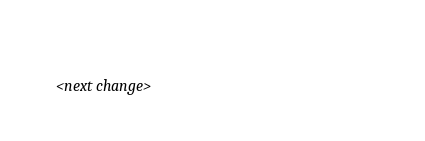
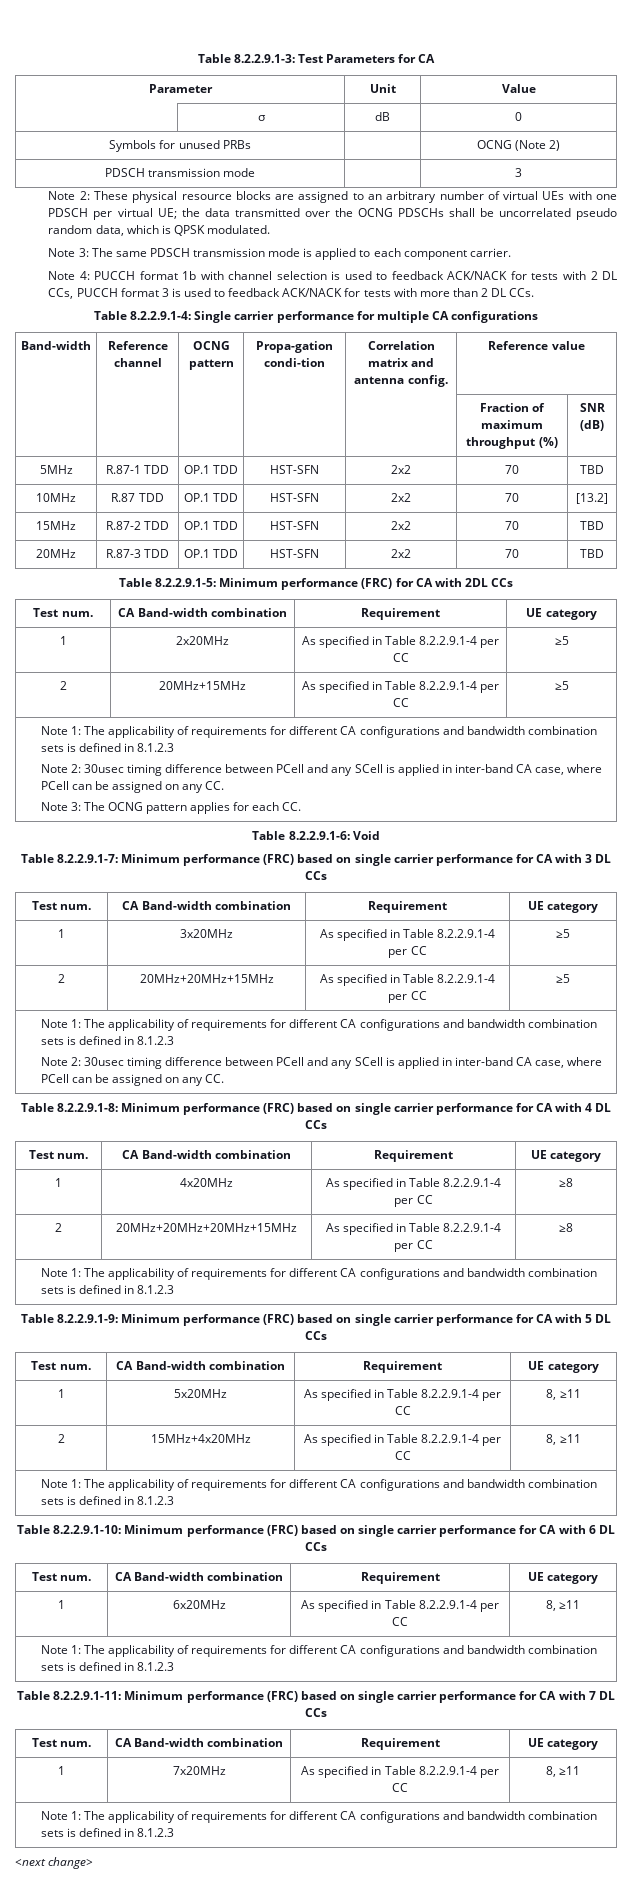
+ Table 8.2.2.9.1-3: Test Parameters for CA
+ Parameter | Unit | Value
+ | σ | dB | 0
+ Symbols for unused PRBs | | OCNG (Note 2)
+ PDSCH transmission mode | | 3
+ Note 2: These physical resource blocks are assigned to an arbitrary number of virtual UEs with one PDSCH per virtual UE; the data transmitted over the OCNG PDSCHs shall be uncorrelated pseudo random data, which is QPSK modulated.
+ Note 3: The same PDSCH transmission mode is applied to each component carrier.
+ Note 4: PUCCH format 1b with channel selection is used to feedback ACK/NACK for tests with 2 DL CCs, PUCCH format 3 is used to feedback ACK/NACK for tests with more than 2 DL CCs.
+ Table 8.2.2.9.1-4: Single carrier performance for multiple CA configurations
+ Band-width | Reference channel | OCNG pattern | Propa-gation condi-tion | Correlation matrix and antenna config. | Reference value
+ | | | | | Fraction of maximum throughput (%) | SNR (dB)
+ 5MHz | R.87-1 TDD | OP.1 TDD | HST-SFN | 2x2 | 70 | TBD
+ 10MHz | R.87 TDD | OP.1 TDD | HST-SFN | 2x2 | 70 | [13.2]
+ 15MHz | R.87-2 TDD | OP.1 TDD | HST-SFN | 2x2 | 70 | TBD
+ 20MHz | R.87-3 TDD | OP.1 TDD | HST-SFN | 2x2 | 70 | TBD
+ Table 8.2.2.9.1-5: Minimum performance (FRC) for CA with 2DL CCs
+ Test num. | CA Band-width combination | Requirement | UE category
+ 1 | 2x20MHz | As specified in Table 8.2.2.9.1-4 per CC | ≥5
+ 2 | 20MHz+15MHz | As specified in Table 8.2.2.9.1-4 per CC | ≥5
+ Note 1: The applicability of requirements for different CA configurations and bandwidth combination sets is defined in 8.1.2.3
+ Note 2: 30usec timing difference between PCell and any SCell is applied in inter-band CA case, where PCell can be assigned on any CC.
+ Note 3: The OCNG pattern applies for each CC.
+ Table 8.2.2.9.1-6: Void
+ Table 8.2.2.9.1-7: Minimum performance (FRC) based on single carrier performance for CA with 3 DL CCs
+ Test num. | CA Band-width combination | Requirement | UE category
+ 1 | 3x20MHz | As specified in Table 8.2.2.9.1-4 per CC | ≥5
+ 2 | 20MHz+20MHz+15MHz | As specified in Table 8.2.2.9.1-4 per CC | ≥5
+ Note 1: The applicability of requirements for different CA configurations and bandwidth combination sets is defined in 8.1.2.3
+ Note 2: 30usec timing difference between PCell and any SCell is applied in inter-band CA case, where PCell can be assigned on any CC.
+ Table 8.2.2.9.1-8: Minimum performance (FRC) based on single carrier performance for CA with 4 DL CCs
+ Test num. | CA Band-width combination | Requirement | UE category
+ 1 | 4x20MHz | As specified in Table 8.2.2.9.1-4 per CC | ≥8
+ 2 | 20MHz+20MHz+20MHz+15MHz | As specified in Table 8.2.2.9.1-4 per CC | ≥8
+ Note 1: The applicability of requirements for different CA configurations and bandwidth combination sets is defined in 8.1.2.3
+ Table 8.2.2.9.1-9: Minimum performance (FRC) based on single carrier performance for CA with 5 DL CCs
+ Test num. | CA Band-width combination | Requirement | UE category
+ 1 | 5x20MHz | As specified in Table 8.2.2.9.1-4 per CC | 8, ≥11
+ 2 | 15MHz+4x20MHz | As specified in Table 8.2.2.9.1-4 per CC | 8, ≥11
+ Note 1: The applicability of requirements for different CA configurations and bandwidth combination sets is defined in 8.1.2.3
+ Table 8.2.2.9.1-10: Minimum performance (FRC) based on single carrier performance for CA with 6 DL CCs
+ Test num. | CA Band-width combination | Requirement | UE category
+ 1 | 6x20MHz | As specified in Table 8.2.2.9.1-4 per CC | 8, ≥11
+ Note 1: The applicability of requirements for different CA configurations and bandwidth combination sets is defined in 8.1.2.3
+ Table 8.2.2.9.1-11: Minimum performance (FRC) based on single carrier performance for CA with 7 DL CCs
+ Test num. | CA Band-width combination | Requirement | UE category
+ 1 | 7x20MHz | As specified in Table 8.2.2.9.1-4 per CC | 8, ≥11
+ Note 1: The applicability of requirements for different CA configurations and bandwidth combination sets is defined in 8.1.2.3

